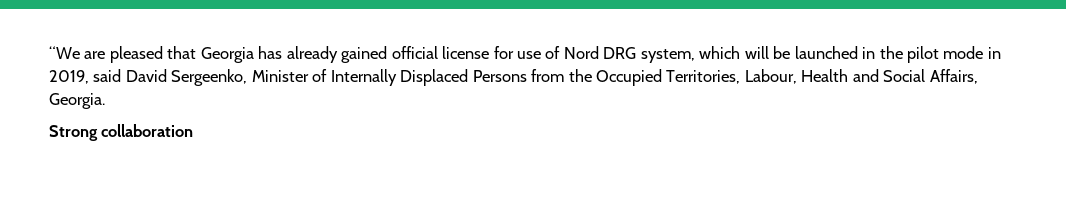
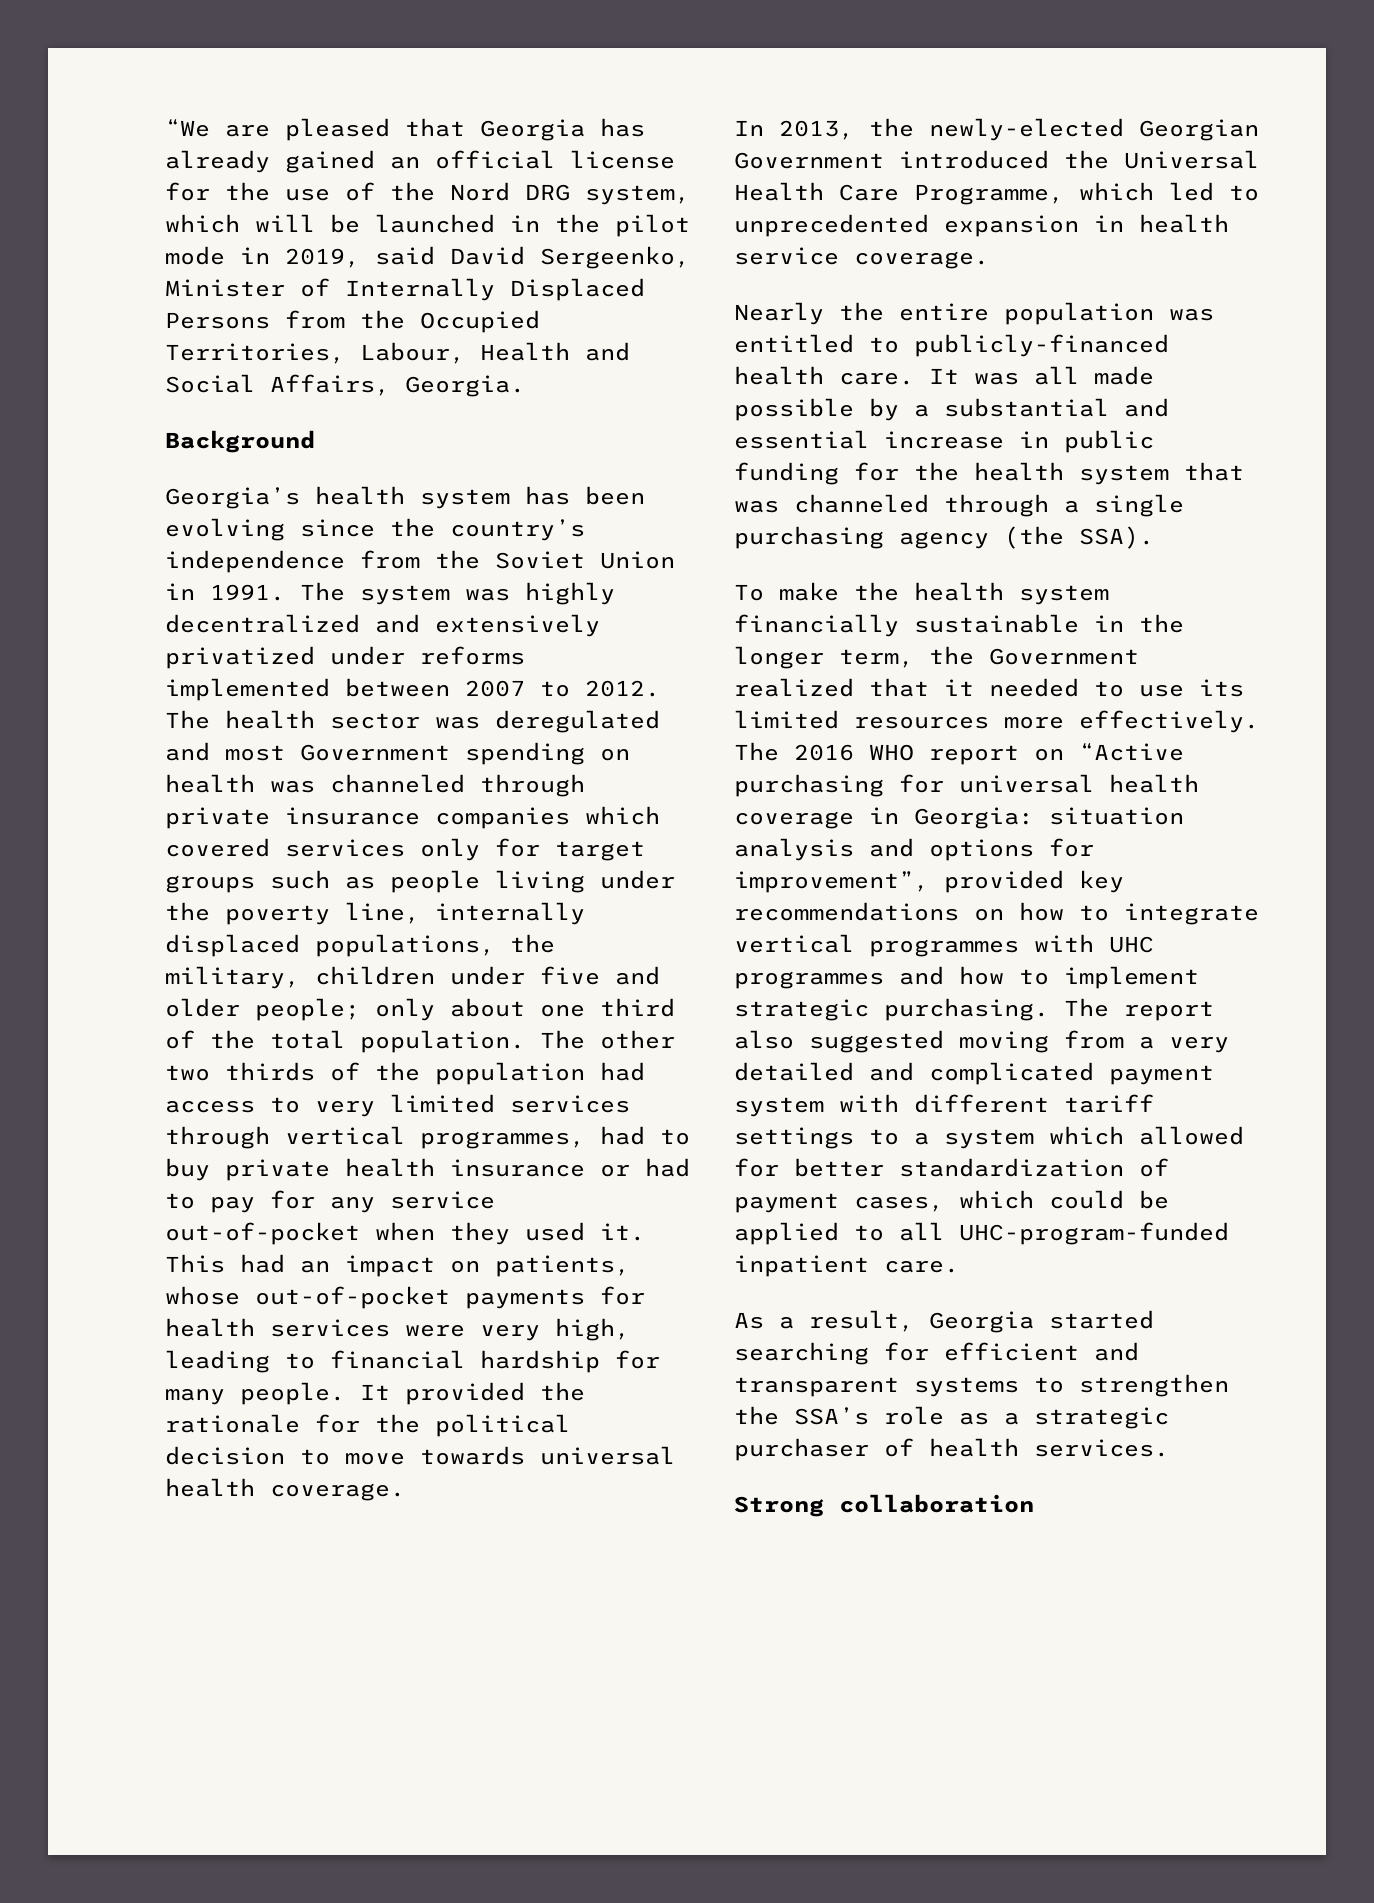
- “We are pleased that Georgia has already gained official license for use of Nord DRG system, which will be launched in the pilot mode in 2019, said David Sergeenko, Minister of Internally Displaced Persons from the Occupied Territories, Labour, Health and Social Affairs, Georgia.
+ “We are pleased that Georgia has already gained an official license for the use of the Nord DRG system, which will be launched in the pilot mode in 2019, said David Sergeenko, Minister of Internally Displaced Persons from the Occupied Territories, Labour, Health and Social Affairs, Georgia.
+ Background
+ Georgia’s health system has been evolving since the country’s independence from the Soviet Union in 1991. The system was highly decentralized and extensively privatized under reforms implemented between 2007 to 2012. The health sector was deregulated and most Government spending on health was channeled through private insurance companies which covered services only for target groups such as people living under the poverty line, internally displaced populations, the military, children under five and older people; only about one third of the total population. The other two thirds of the population had access to very limited services through vertical programmes, had to buy private health insurance or had to pay for any service out-of-pocket when they used it. This had an impact on patients, whose out-of-pocket payments for health services were very high, leading to financial hardship for many people. It provided the rationale for the political decision to move towards universal health coverage.
+ In 2013, the newly-elected Georgian Government introduced the Universal Health Care Programme, which led to unprecedented expansion in health service coverage.
+ Nearly the entire population was entitled to publicly-financed health care. It was all made possible by a substantial and essential increase in public funding for the health system that was channeled through a single purchasing agency (the SSA).
+ To make the health system financially sustainable in the longer term, the Government realized that it needed to use its limited resources more effectively. The 2016 WHO report on “Active purchasing for universal health coverage in Georgia: situation analysis and options for improvement”, provided key recommendations on how to integrate vertical programmes with UHC programmes and how to implement strategic purchasing. The report also suggested moving from a very detailed and complicated payment system with different tariff settings to a system which allowed for better standardization of payment cases, which could be applied to all UHC-program-funded inpatient care.
+ As a result, Georgia started searching for efficient and transparent systems to strengthen the SSA’s role as a strategic purchaser of health services.

